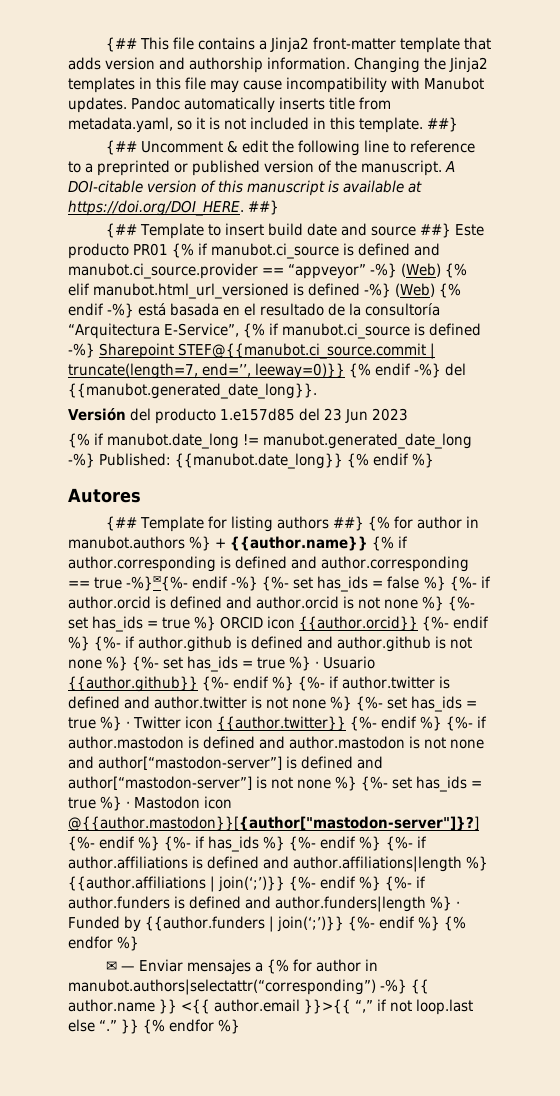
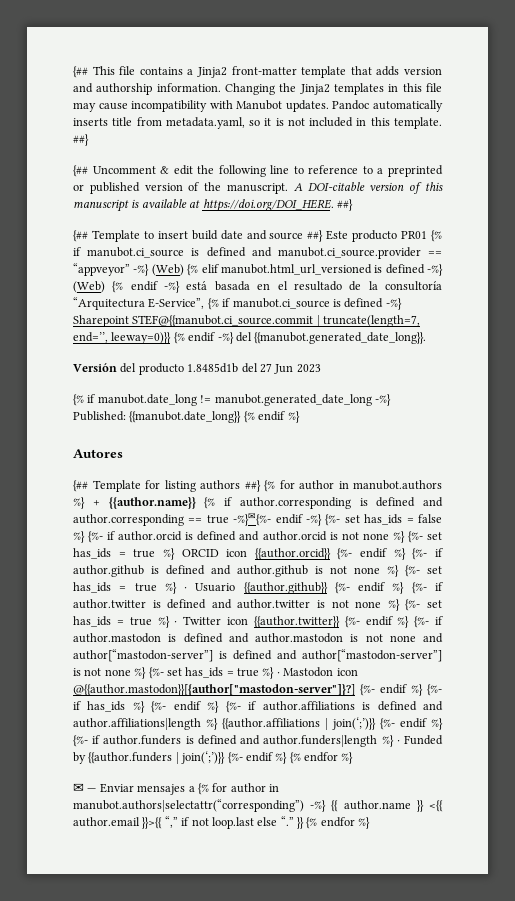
- Versión del producto 1.e157d85 del 23 Jun 2023
+ Versión del producto 1.8485d1b del 27 Jun 2023

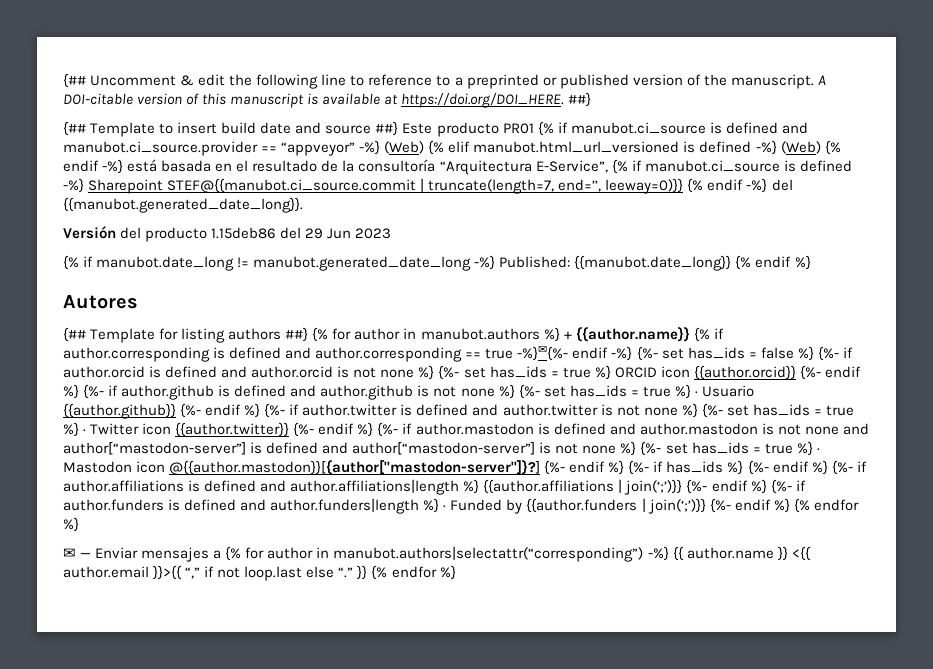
- {## This file contains a Jinja2 front-matter template that adds version and authorship information. Changing the Jinja2 templates in this file may cause incompatibility with Manubot updates. Pandoc automatically inserts title from metadata.yaml, so it is not included in this template. ##}
- Versión del producto 1.8485d1b del 27 Jun 2023
+ Versión del producto 1.15deb86 del 29 Jun 2023

